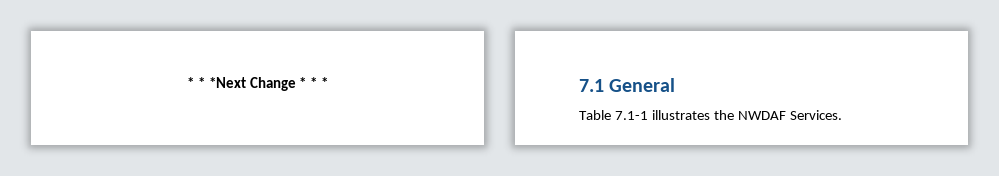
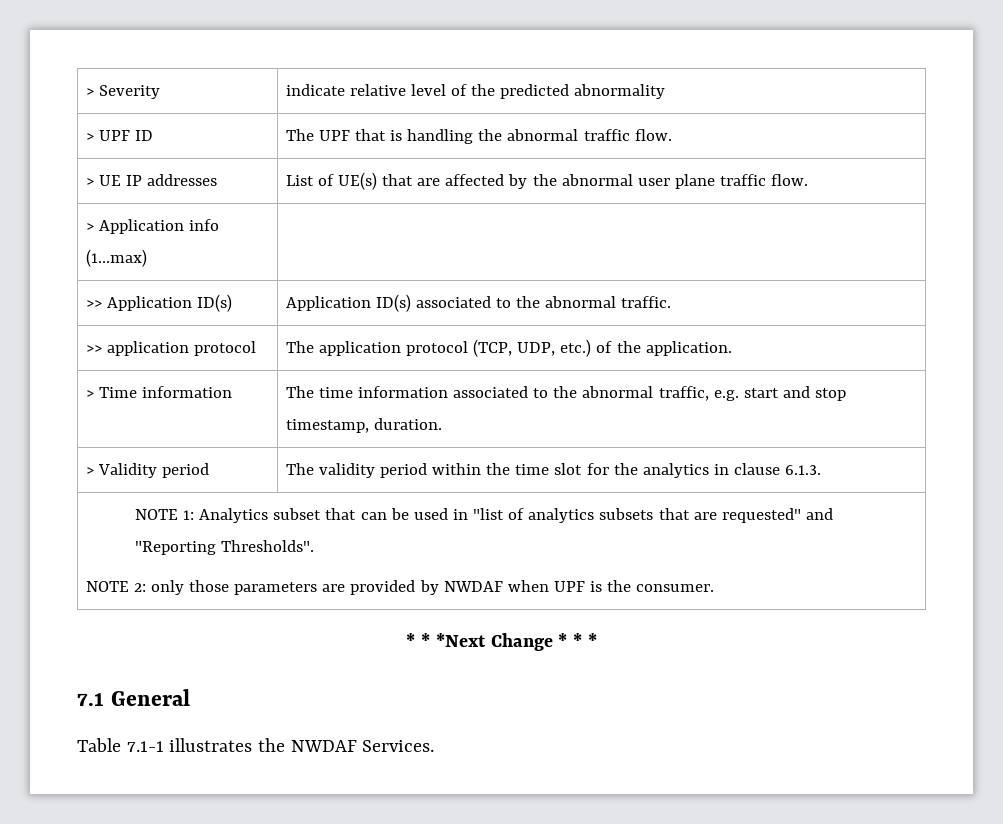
+ > Severity | indicate relative level of the predicted abnormality
+ > UPF ID | The UPF that is handling the abnormal traffic flow.
+ > UE IP addresses | List of UE(s) that are affected by the abnormal user plane traffic flow.
+ > Application info (1...max) |
+ >> Application ID(s) | Application ID(s) associated to the abnormal traffic.
+ >> application protocol | The application protocol (TCP, UDP, etc.) of the application.
+ > Time information | The time information associated to the abnormal traffic, e.g. start and stop timestamp, duration.
+ > Validity period | The validity period within the time slot for the analytics in clause 6.1.3.
+ NOTE 1: Analytics subset that can be used in "list of analytics subsets that are requested" and "Reporting Thresholds".
+ NOTE 2: only those parameters are provided by NWDAF when UPF is the consumer.

